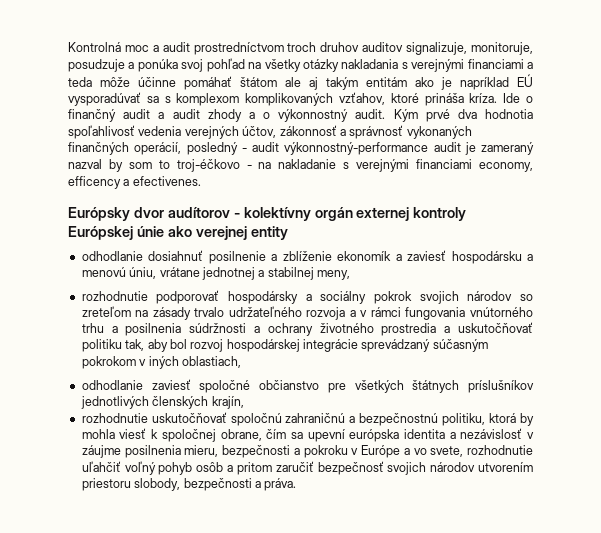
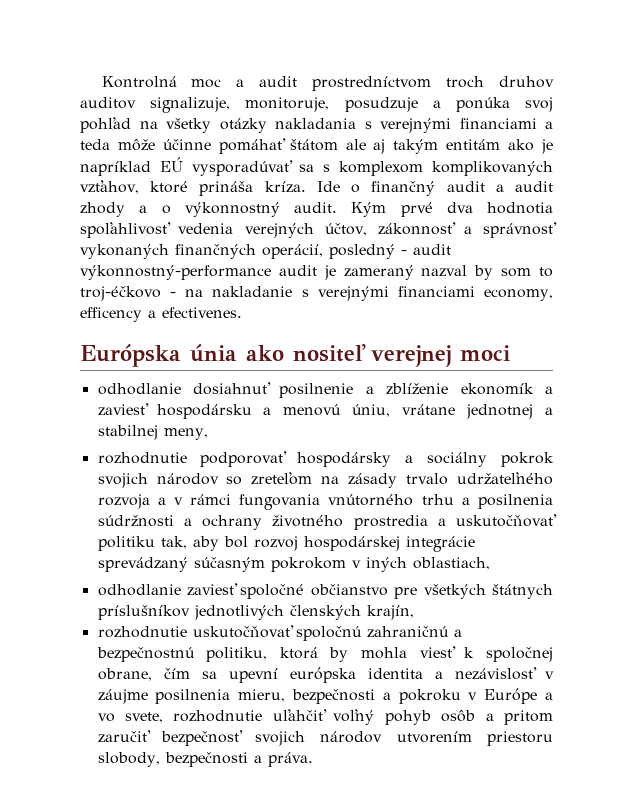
- Európsky dvor audítorov - kolektívny orgán externej kontroly Európskej únie ako verejnej entity
+ Európska únia ako nositeľ verejnej moci

